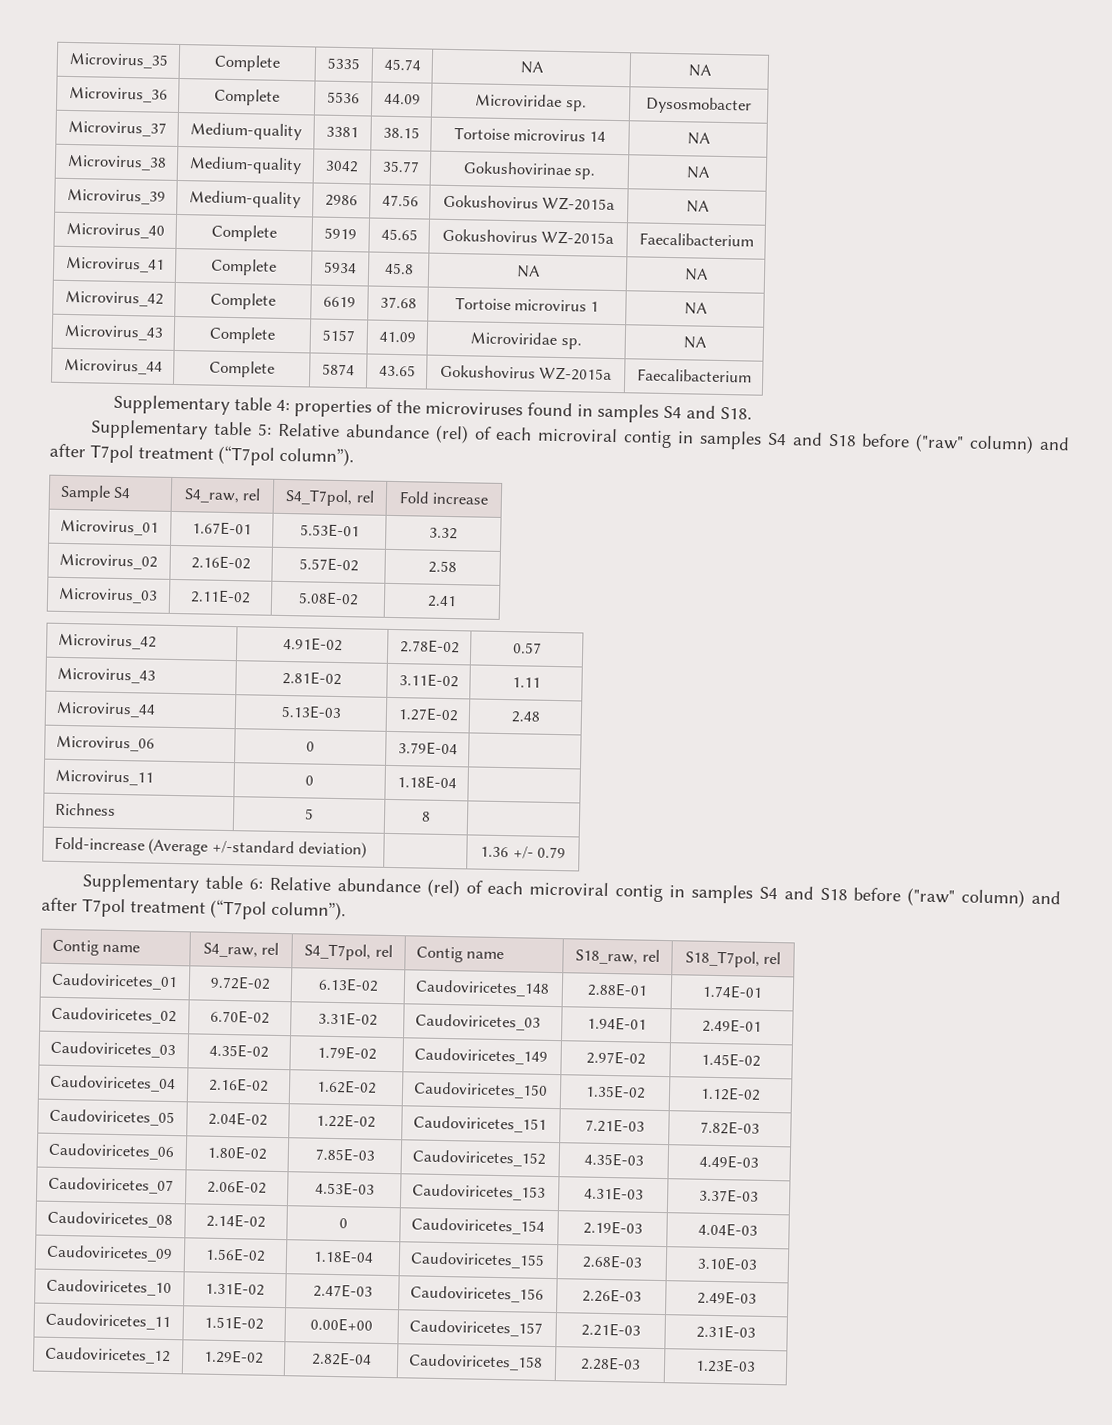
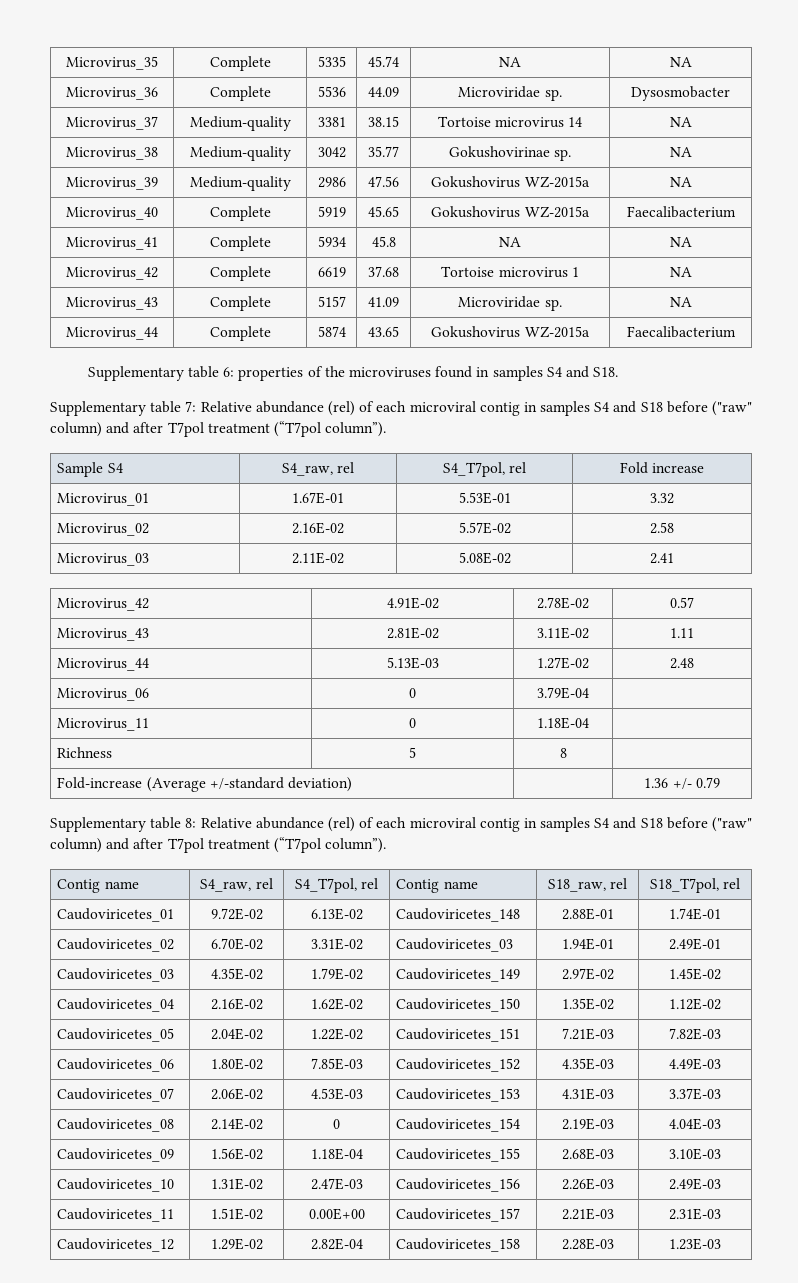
- Supplementary table 4: properties of the microviruses found in samples S4 and S18.
+ Supplementary table 6: properties of the microviruses found in samples S4 and S18.
- Supplementary table 5: Relative abundance (rel) of each microviral contig in samples S4 and S18 before ("raw" column) and after T7pol treatment (“T7pol column”).
+ Supplementary table 7: Relative abundance (rel) of each microviral contig in samples S4 and S18 before ("raw" column) and after T7pol treatment (“T7pol column”).
- Supplementary table 6: Relative abundance (rel) of each microviral contig in samples S4 and S18 before ("raw" column) and after T7pol treatment (“T7pol column”).
+ Supplementary table 8: Relative abundance (rel) of each microviral contig in samples S4 and S18 before ("raw" column) and after T7pol treatment (“T7pol column”).

